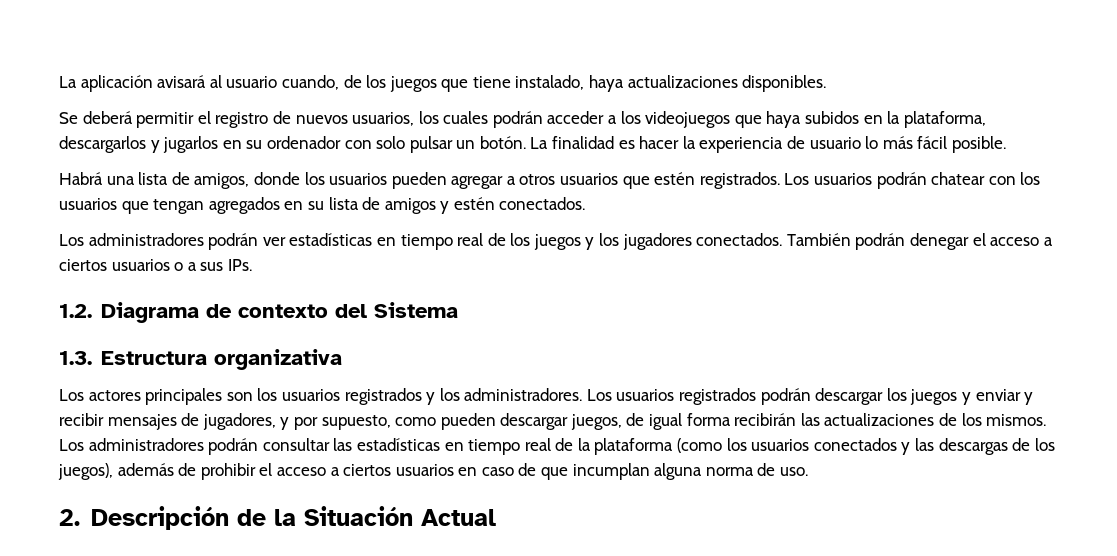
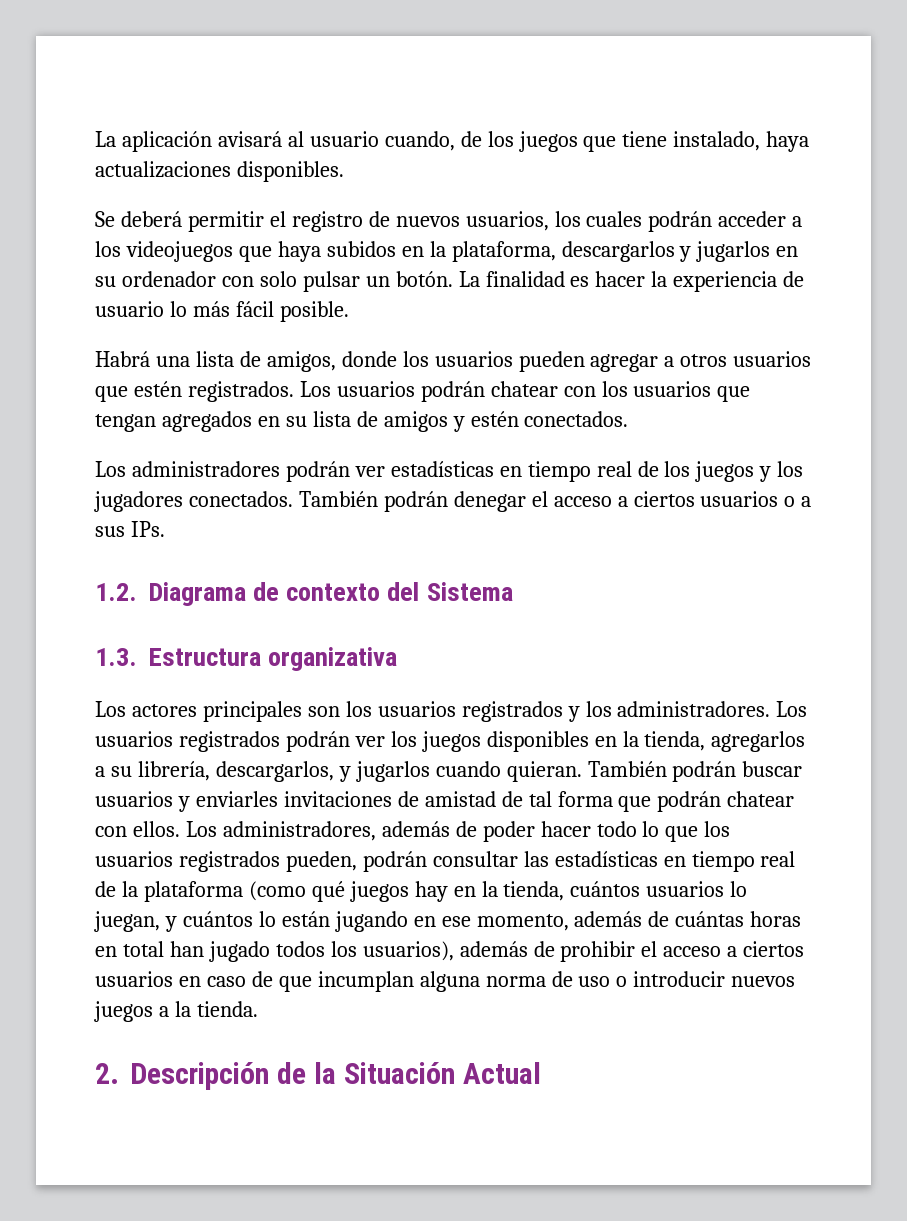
- Los usuarios registrados podrán descargar los juegos y enviar y recibir mensajes de jugadores, y por supuesto, como pueden descargar juegos, de igual forma recibirán las actualizaciones de los mismos. Los administradores podrán consultar las estadísticas en tiempo real de la plataforma (como los usuarios conectados y las descargas de los juegos), además de prohibir el acceso a ciertos usuarios en caso de que incumplan alguna norma de uso.
+ Los usuarios registrados podrán ver los juegos disponibles en la tienda, agregarlos a su librería, descargarlos, y jugarlos cuando quieran. También podrán buscar usuarios y enviarles invitaciones de amistad de tal forma que podrán chatear con ellos. Los administradores, además de poder hacer todo lo que los usuarios registrados pueden, podrán consultar las estadísticas en tiempo real de la plataforma (como qué juegos hay en la tienda, cuántos usuarios lo juegan, y cuántos lo están jugando en ese momento, además de cuántas horas en total han jugado todos los usuarios), además de prohibir el acceso a ciertos usuarios en caso de que incumplan alguna norma de uso o introducir nuevos juegos a la tienda.

